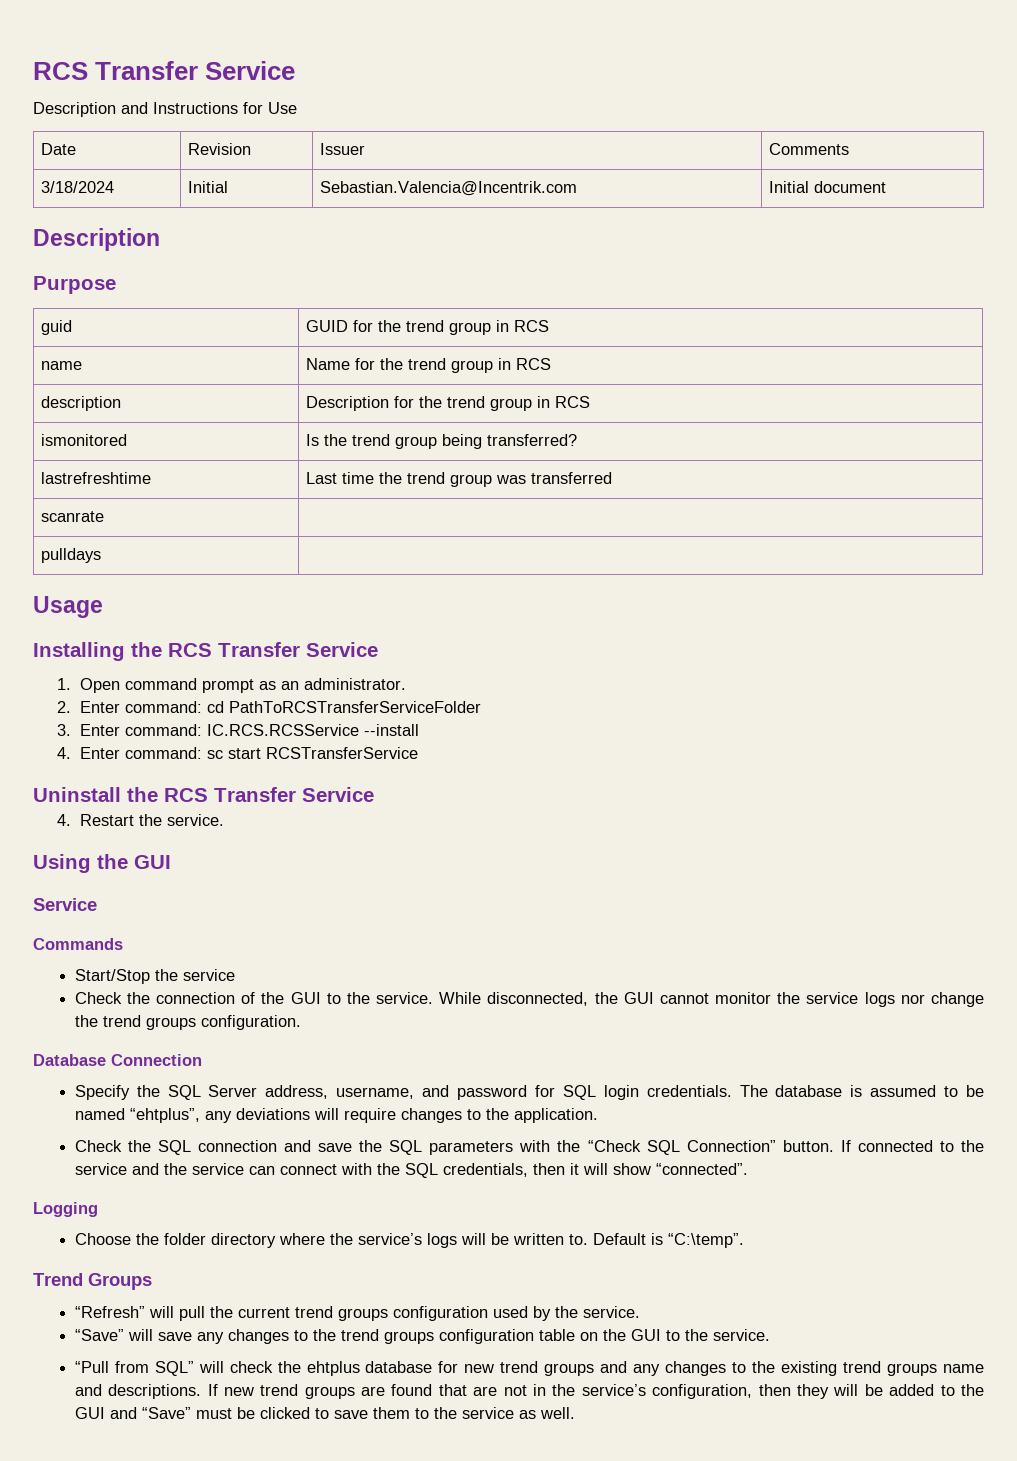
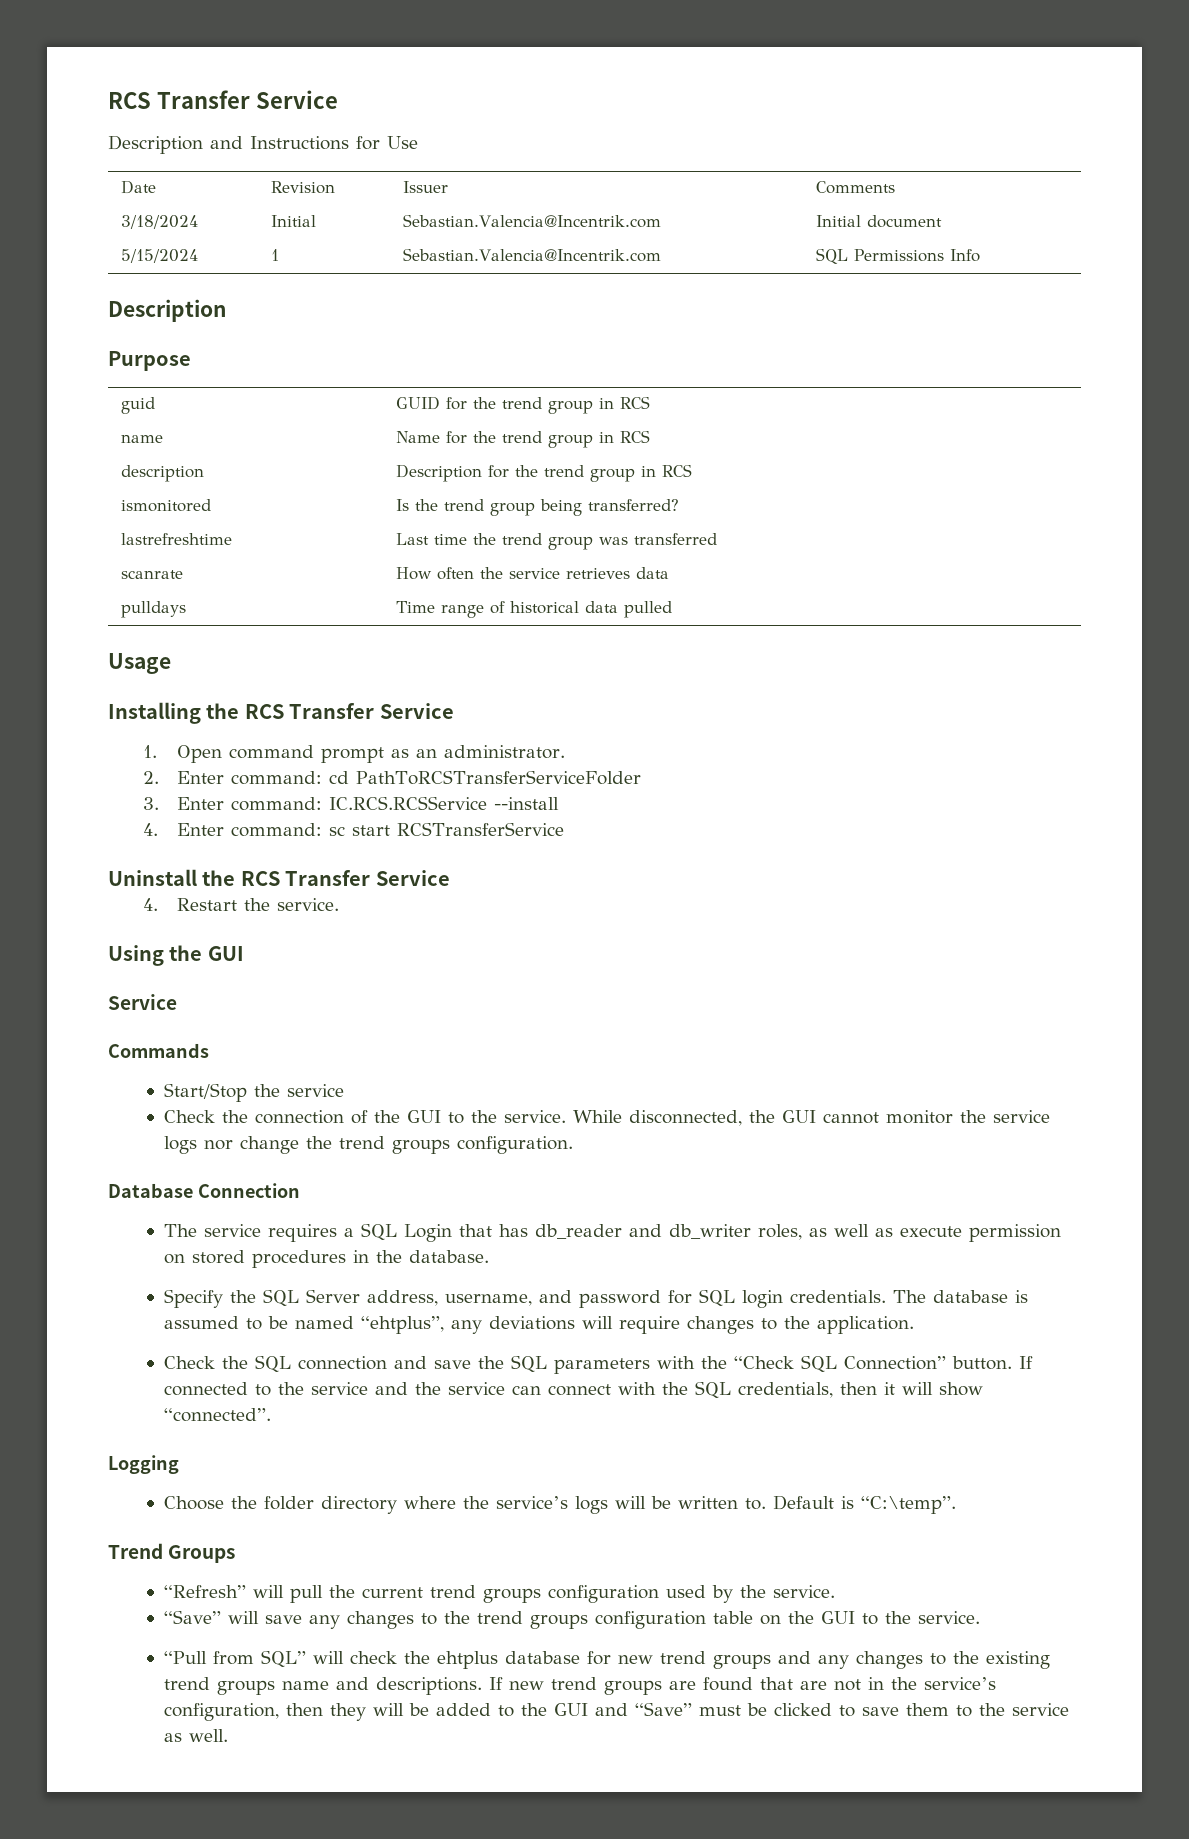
+ 5/15/2024 | 1 | Sebastian.Valencia@Incentrik.com | SQL Permissions Info
- scanrate |
- pulldays |
+ scanrate | How often the service retrieves data
+ pulldays | Time range of historical data pulled
+ The service requires a SQL Login that has db_reader and db_writer roles, as well as execute permission on stored procedures in the database.

